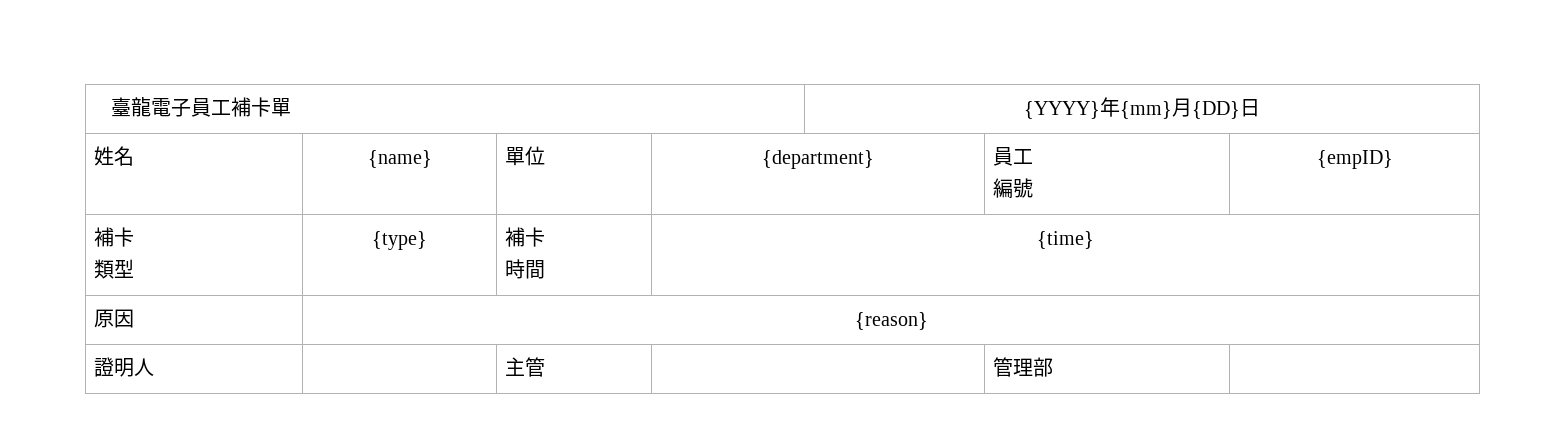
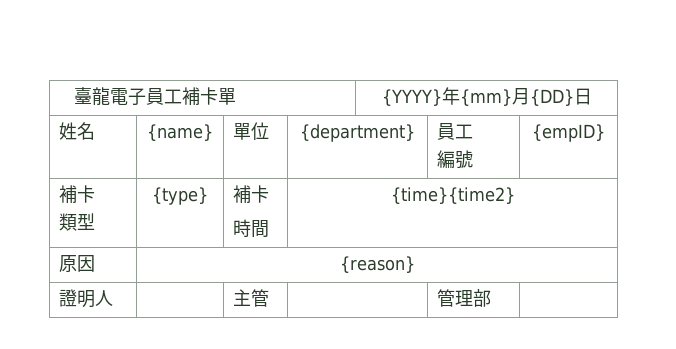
  姓名 | {name} | 單位 | {department} | 員工
  編號 | {empID}
  補卡
  類型 | {type} | 補卡
- 時間 | {time}
+ 時間 | {time}{time2}

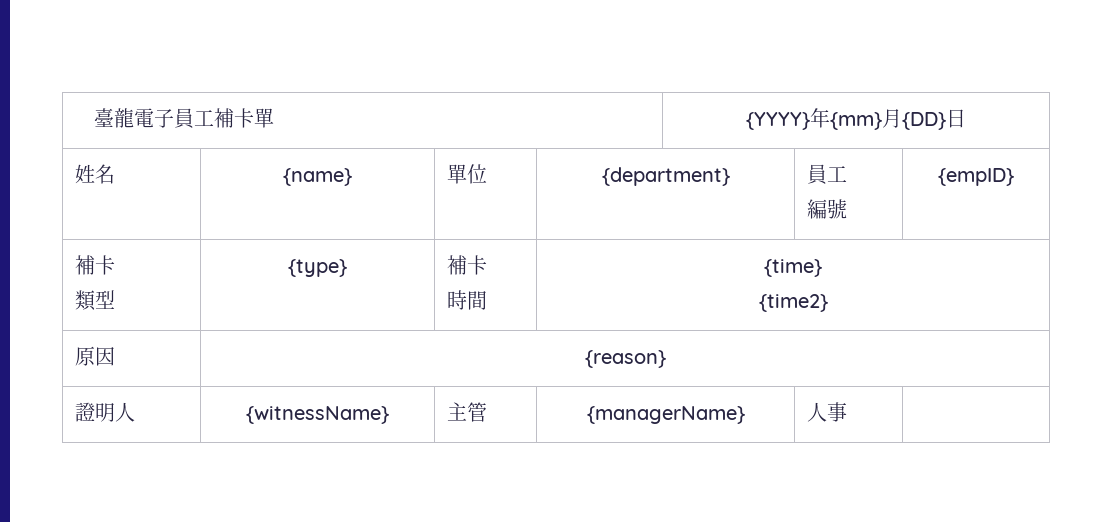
  姓名 | {name} | 單位 | {department} | 員工
  編號 | {empID}
  補卡
  類型 | {type} | 補卡
- 時間 | {time}{time2}
+ 時間 | {time}
+ {time2}
- 證明人 | | 主管 | | 管理部 |
+ 證明人 | {witnessName} | 主管 | {managerName} | 人事 |

